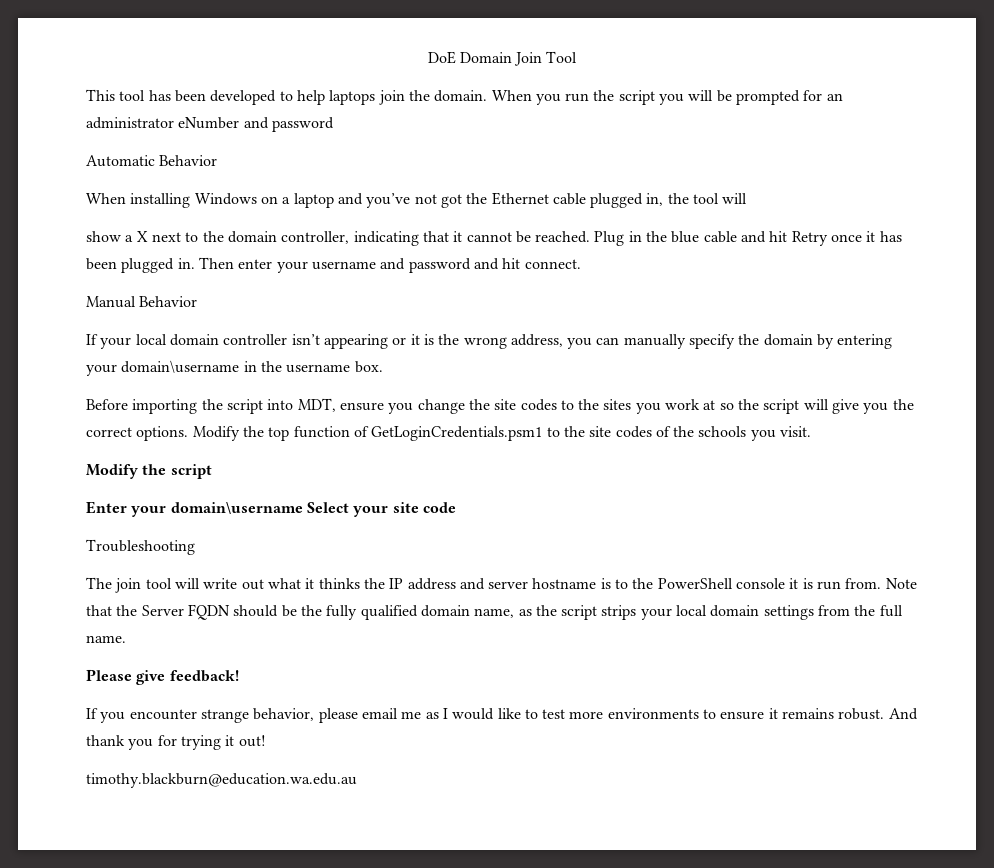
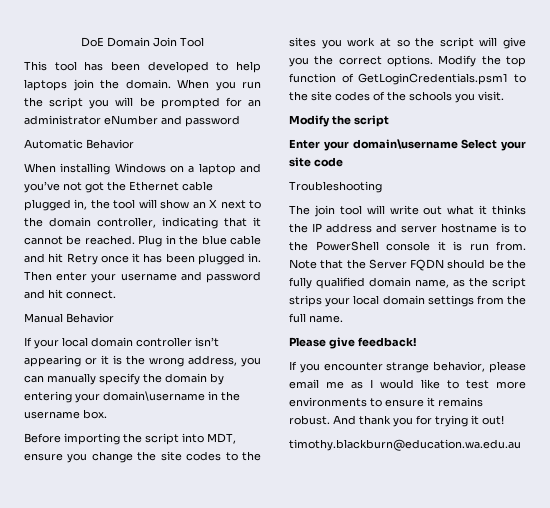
- When installing Windows on a laptop and you’ve not got the Ethernet cable plugged in, the tool will
- show a X next to the domain controller, indicating that it cannot be reached.
+ When installing Windows on a laptop and you’ve not got the Ethernet cable plugged in, the tool will show an X next to the domain controller, indicating that it cannot be reached.

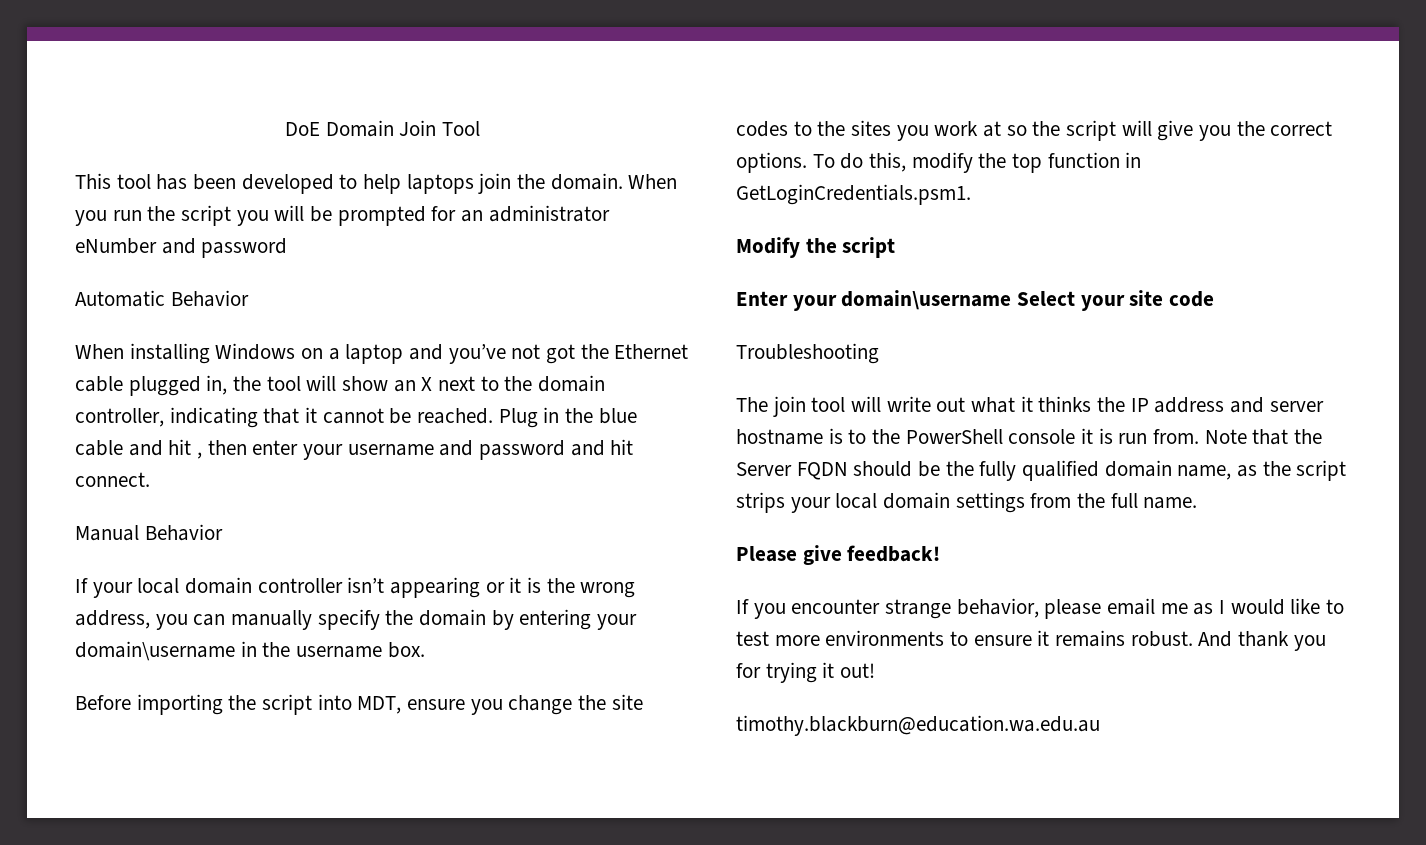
- Plug in the blue cable and hit Retry once it has been plugged in. Then enter your username and password and hit connect.
+ Plug in the blue cable and hit , then enter your username and password and hit connect.
- Modify the top function of GetLoginCredentials.psm1 to the site codes of the schools you visit.
+ To do this, modify the top function in GetLoginCredentials.psm1.

